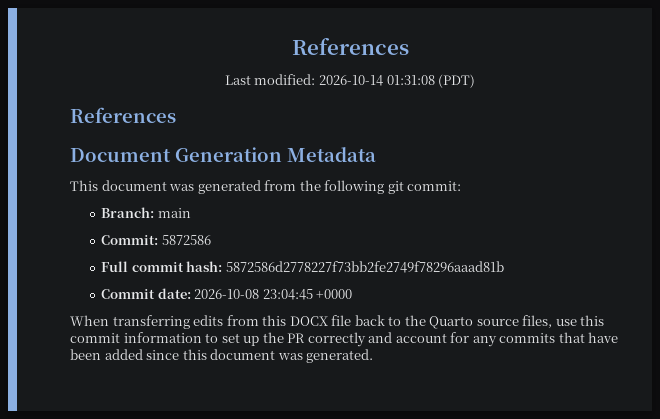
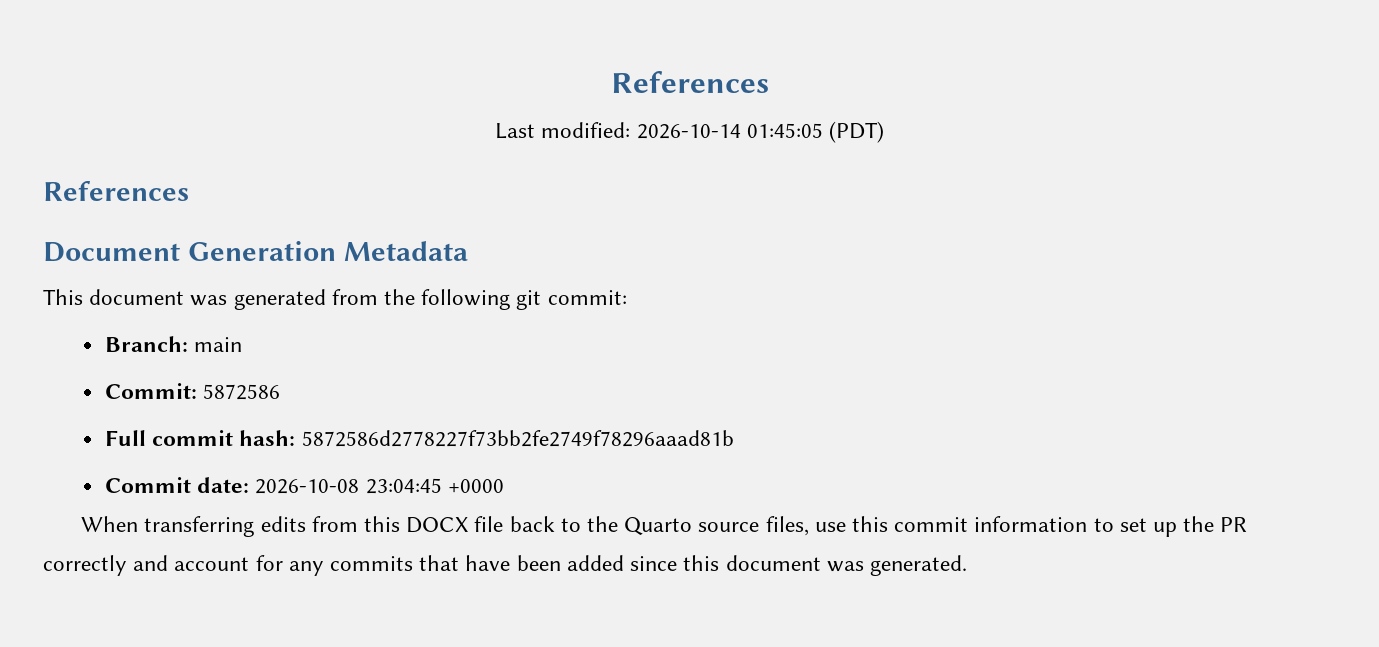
- Last modified: 2026-10-14 01:31:08 (PDT)
+ Last modified: 2026-10-14 01:45:05 (PDT)

